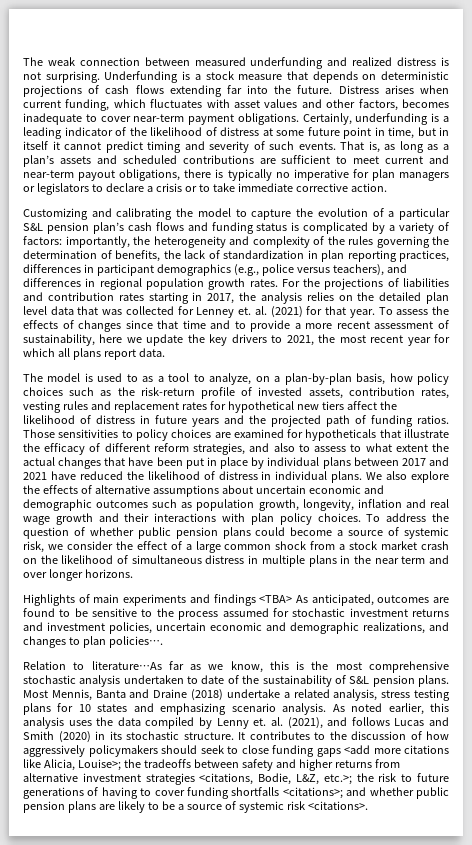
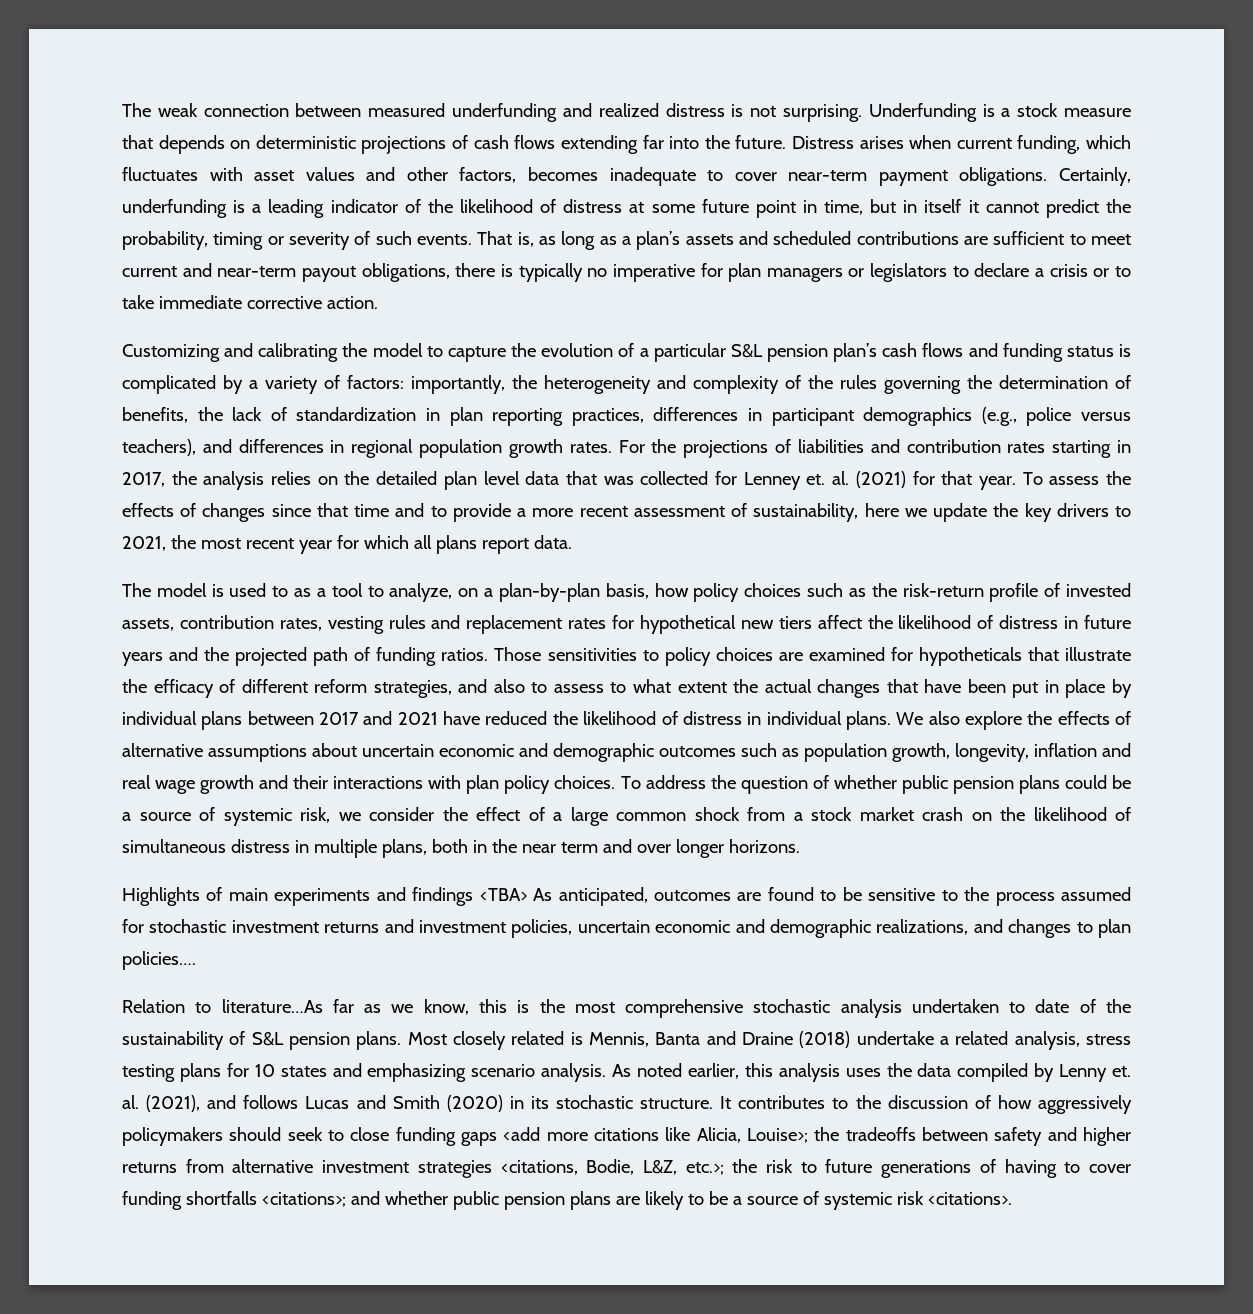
- Certainly, underfunding is a leading indicator of the likelihood of distress at some future point in time, but in itself it cannot predict timing and severity of such events.
+ Certainly, underfunding is a leading indicator of the likelihood of distress at some future point in time, but in itself it cannot predict the probability, timing or severity of such events.
- To address the question of whether public pension plans could become a source of systemic risk, we consider the effect of a large common shock from a stock market crash on the likelihood of simultaneous distress in multiple plans in the near term and over longer horizons.
+ To address the question of whether public pension plans could be a source of systemic risk, we consider the effect of a large common shock from a stock market crash on the likelihood of simultaneous distress in multiple plans, both in the near term and over longer horizons.
- Most Mennis, Banta and Draine (2018) undertake a related analysis, stress testing plans for 10 states and emphasizing scenario analysis.
+ Most closely related is Mennis, Banta and Draine (2018) undertake a related analysis, stress testing plans for 10 states and emphasizing scenario analysis.

